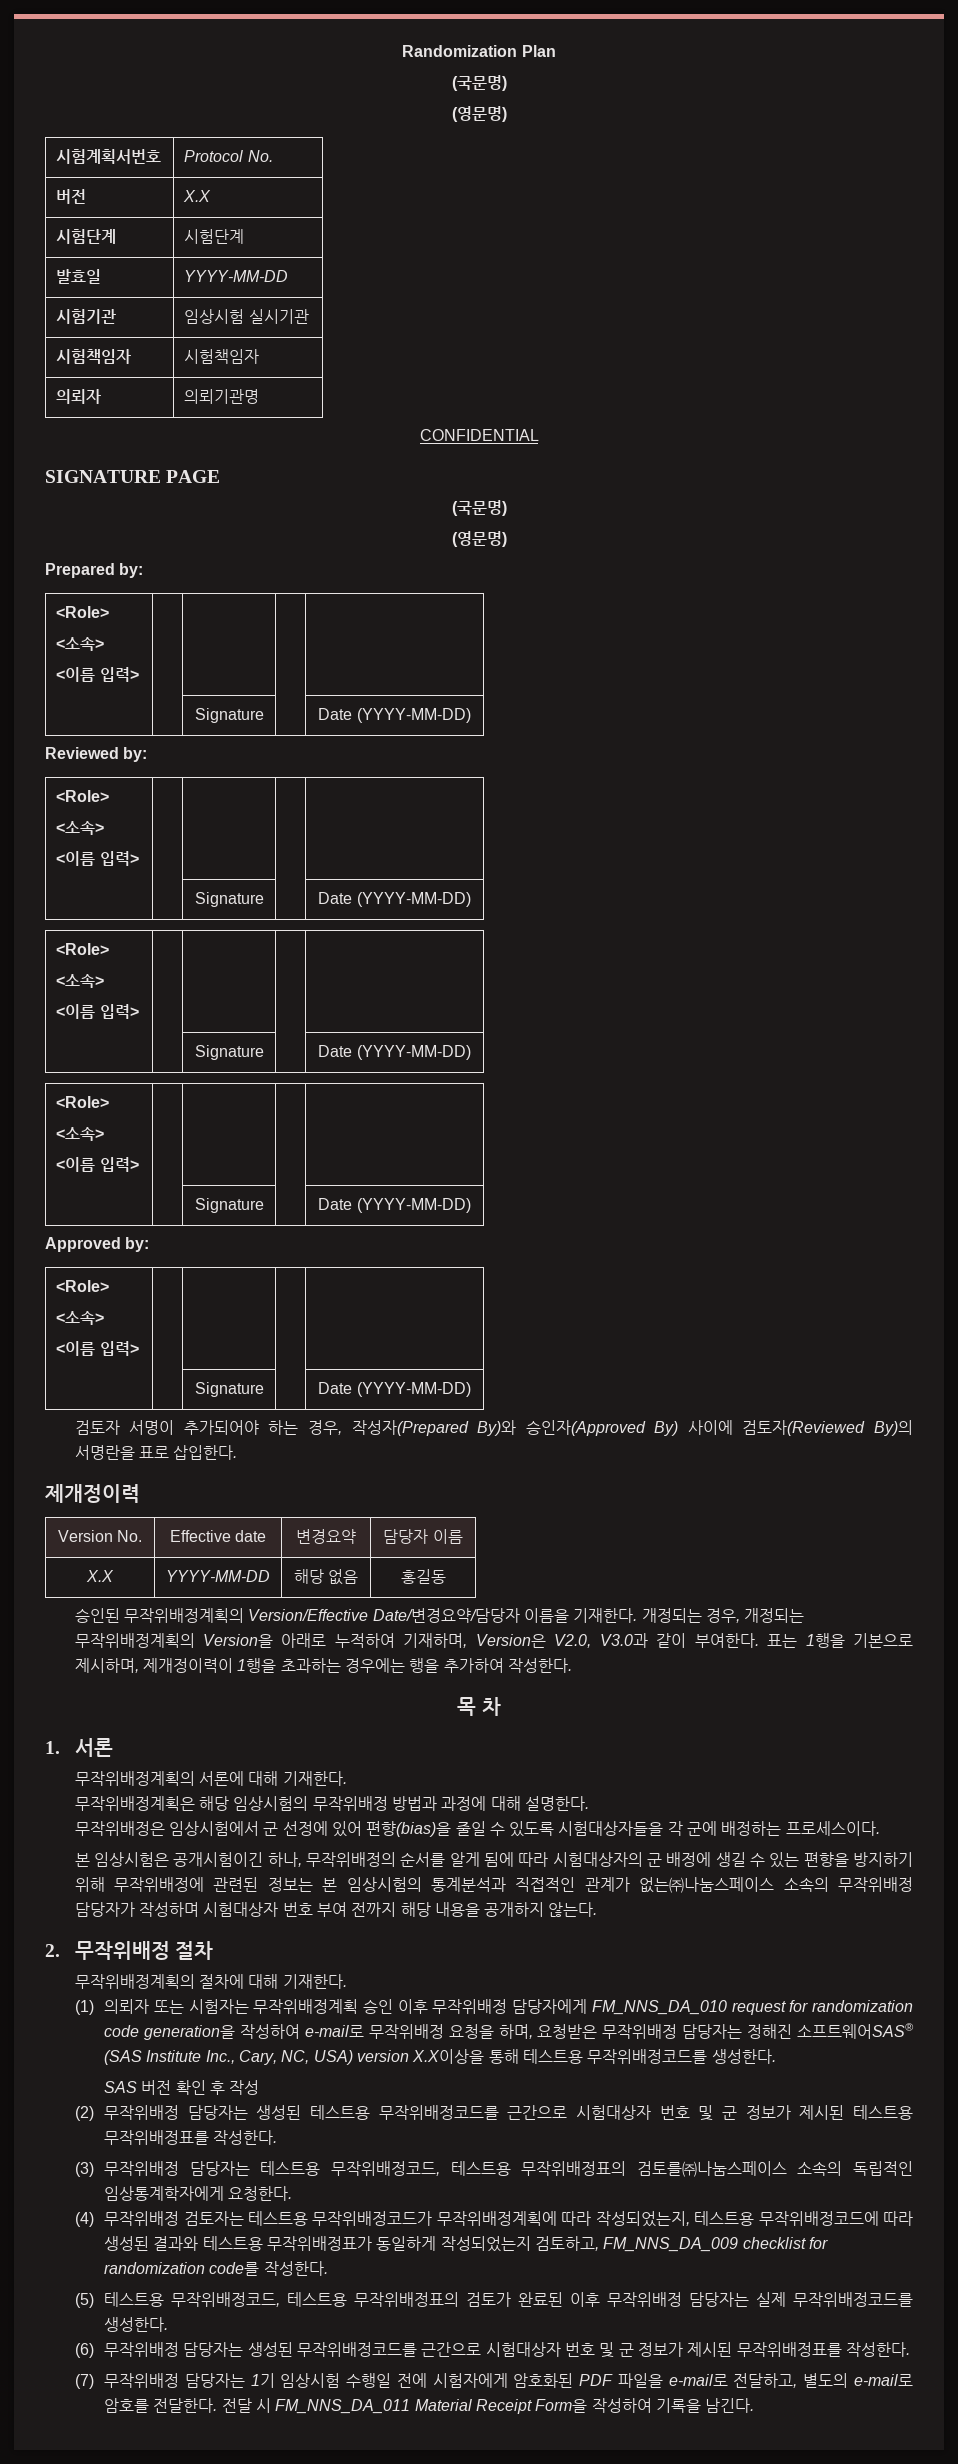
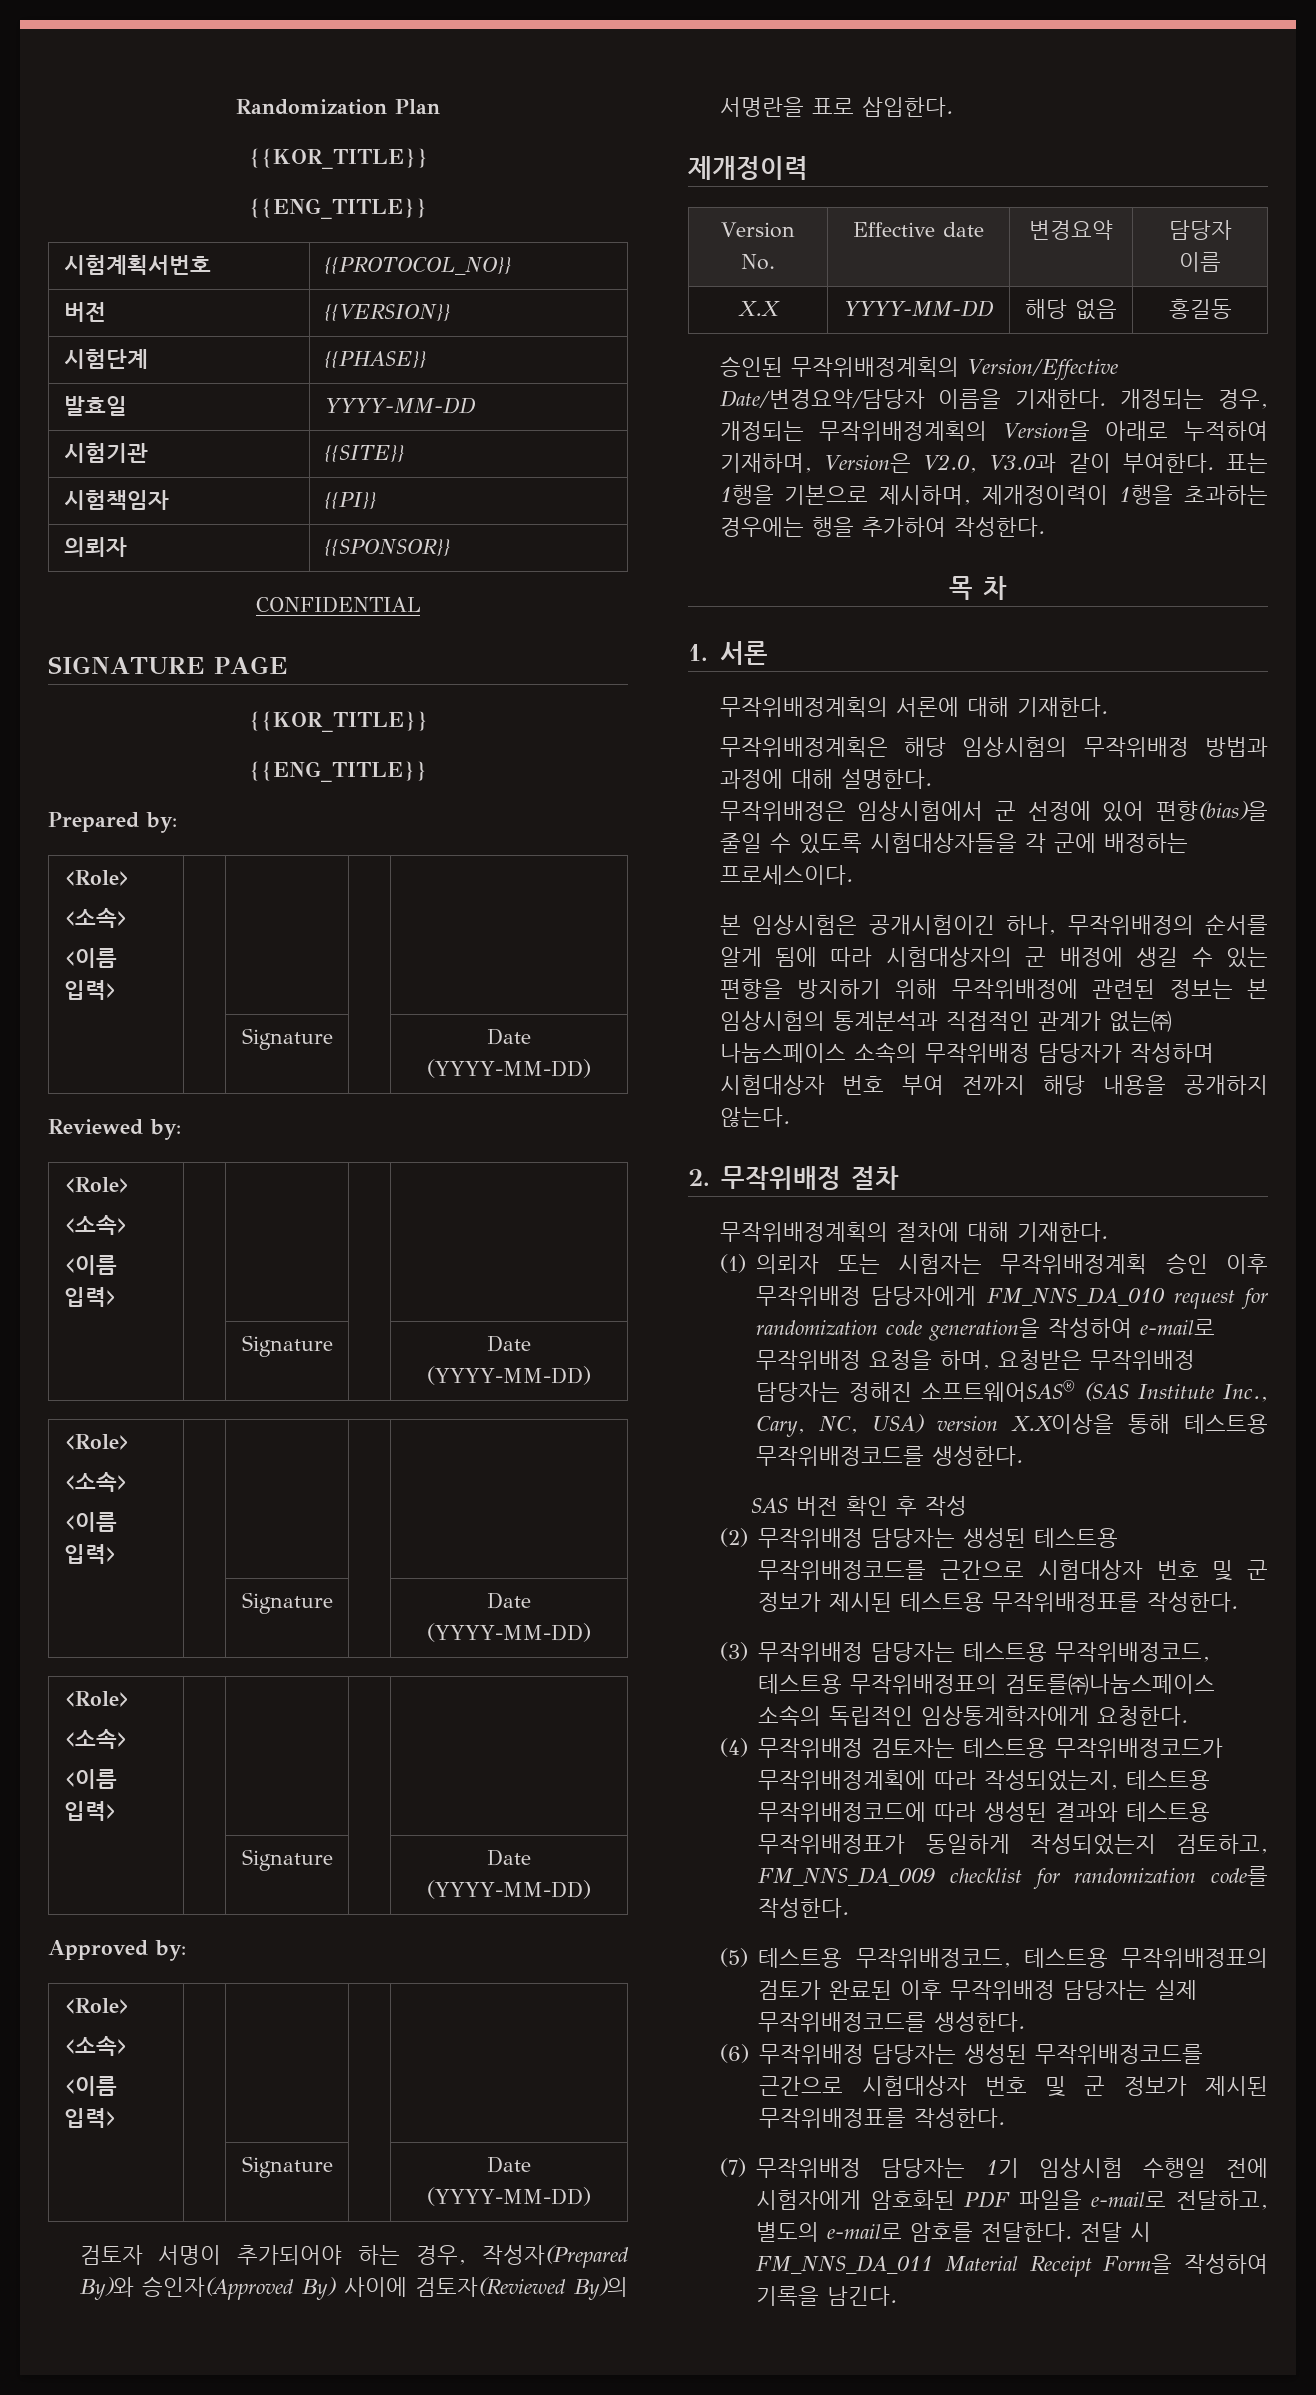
  Randomization Plan
- (국문명)
- (영문명)
+ {{KOR_TITLE}}
+ {{ENG_TITLE}}
- 시험계획서번호 | Protocol No.
+ 시험계획서번호 | {{PROTOCOL_NO}}
- 버전 | X.X
+ 버전 | {{VERSION}}
- 시험단계 | 시험단계
+ 시험단계 | {{PHASE}}
- 시험기관 | 임상시험 실시기관
+ 시험기관 | {{SITE}}
- 시험책임자 | 시험책임자
+ 시험책임자 | {{PI}}
- 의뢰자 | 의뢰기관명
+ 의뢰자 | {{SPONSOR}}
  SIGNATURE PAGE
- (국문명)
- (영문명)
+ {{KOR_TITLE}}
+ {{ENG_TITLE}}

